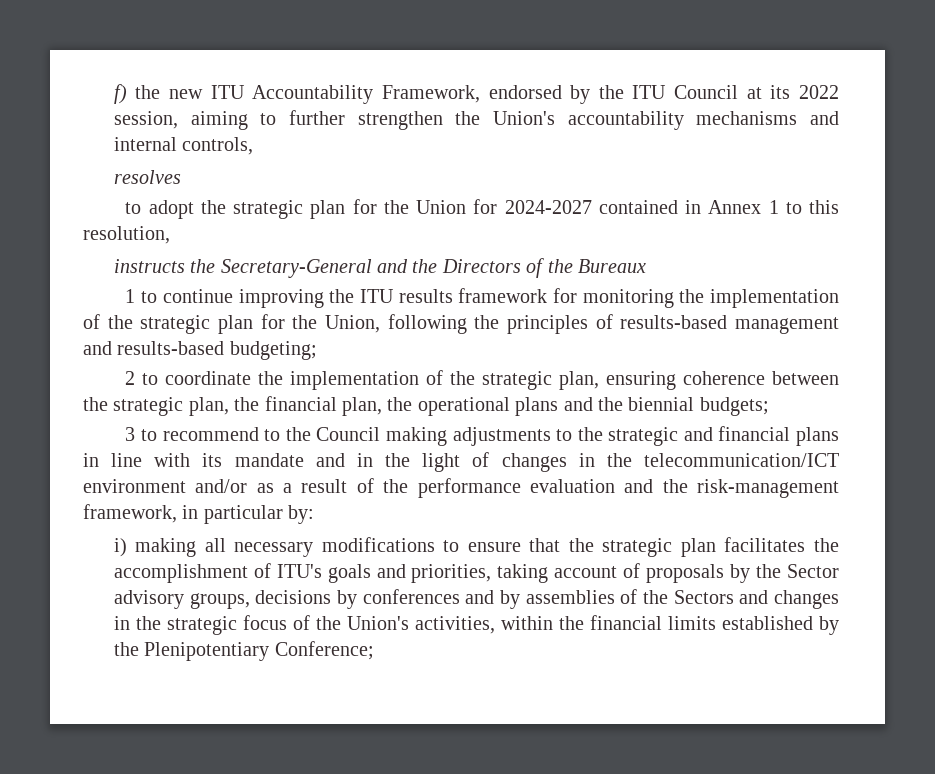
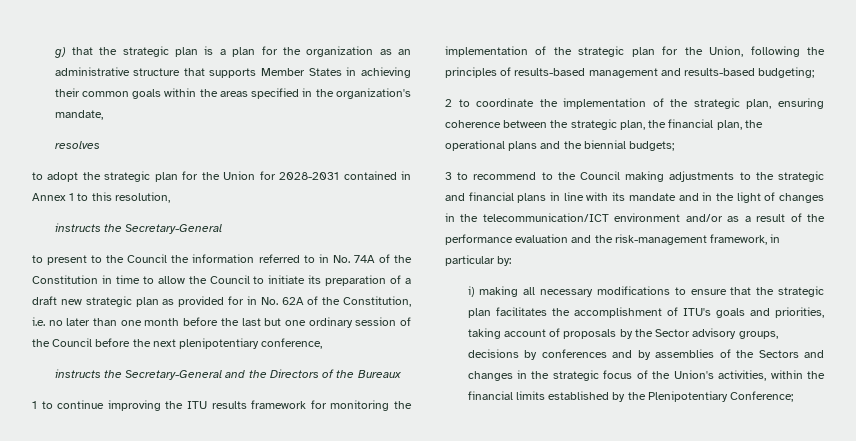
- f) the new ITU Accountability Framework, endorsed by the ITU Council at its 2022 session, aiming to further strengthen the Union's accountability mechanisms and internal controls,
+ g) that the strategic plan is a plan for the organization as an administrative structure that supports Member States in achieving their common goals within the areas specified in the organization's mandate,
- to adopt the strategic plan for the Union for 2024-2027 contained in Annex 1 to this resolution,
+ to adopt the strategic plan for the Union for 2028-2031 contained in Annex 1 to this resolution,
+ instructs the Secretary-General
+ to present to the Council the information referred to in No. 74A of the Constitution in time to allow the Council to initiate its preparation of a draft new strategic plan as provided for in No. 62A of the Constitution, i.e. no later than one month before the last but one ordinary session of the Council before the next plenipotentiary conference,

